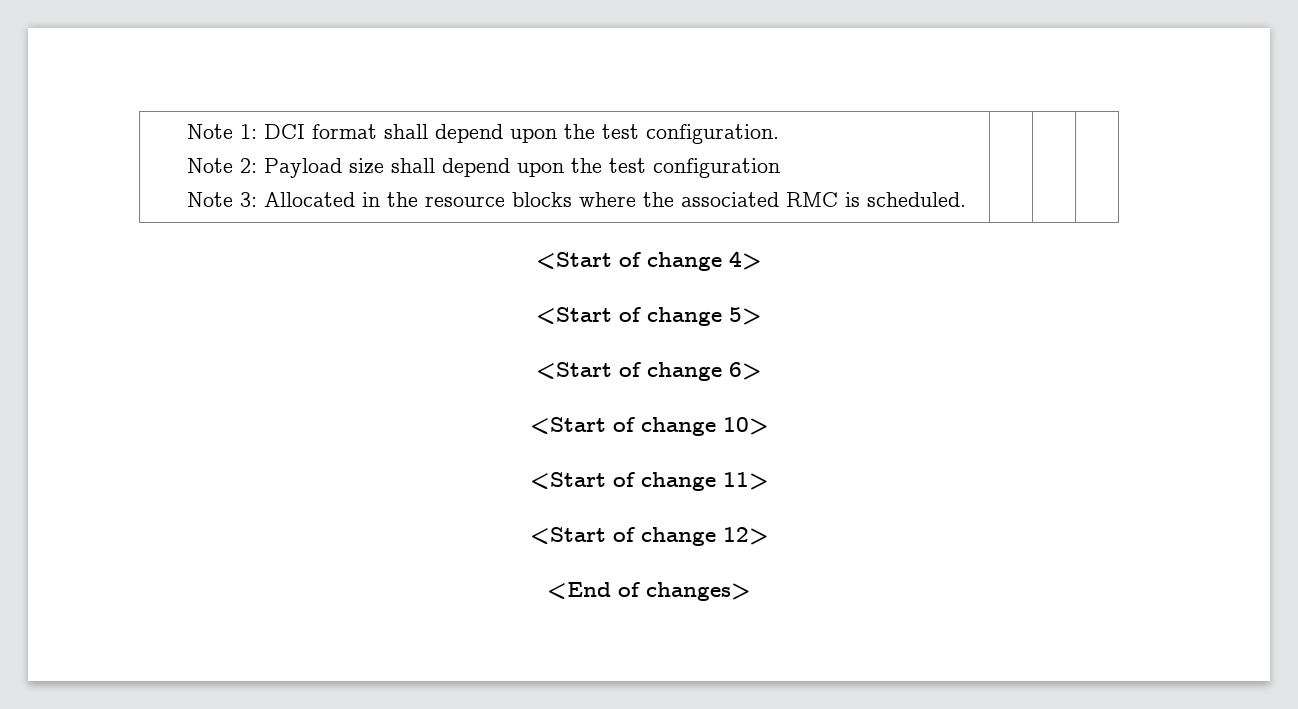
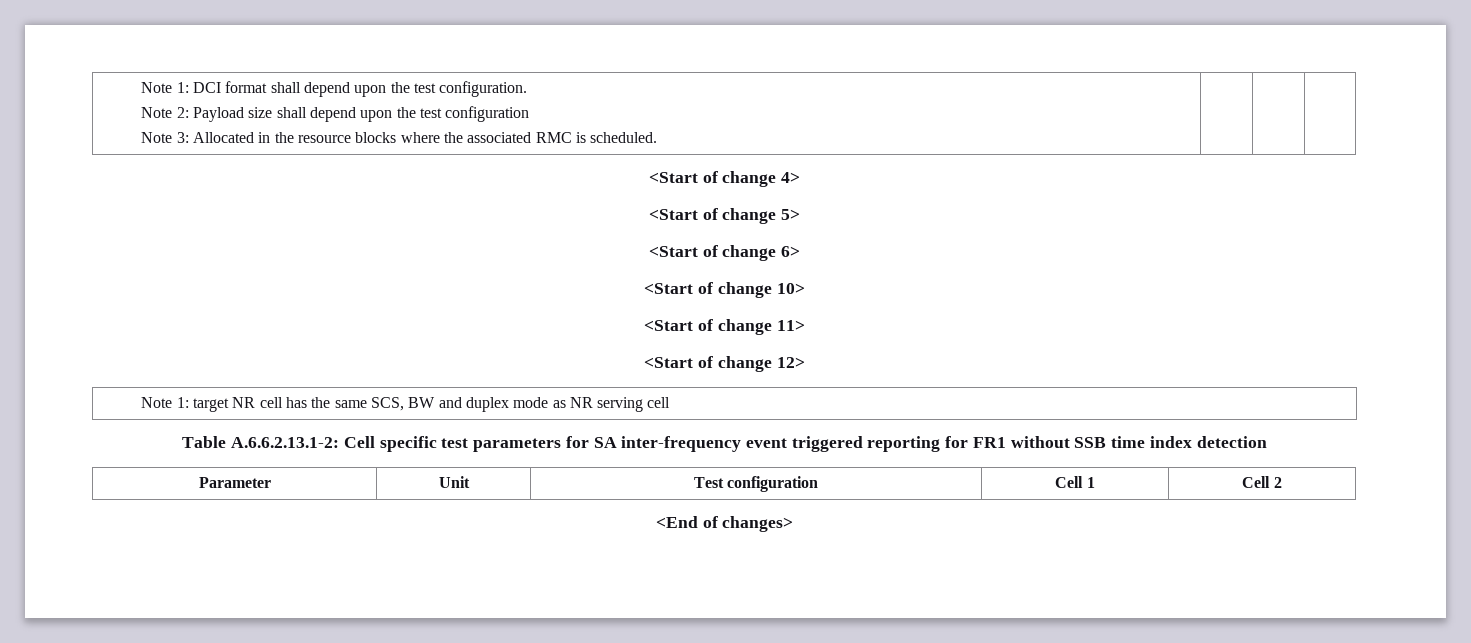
+ Note 1: target NR cell has the same SCS, BW and duplex mode as NR serving cell
+ Table A.6.6.2.13.1-2: Cell specific test parameters for SA inter-frequency event triggered reporting for FR1 without SSB time index detection
+ Parameter | Unit | Test configuration | Cell 1 | Cell 2

